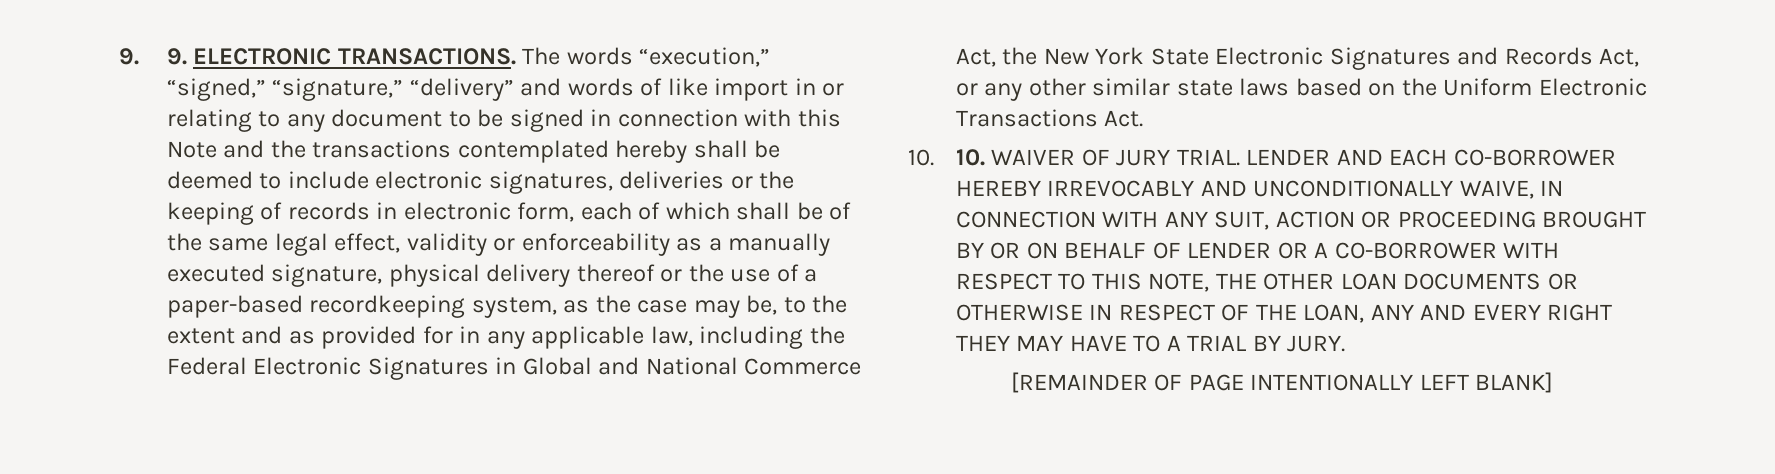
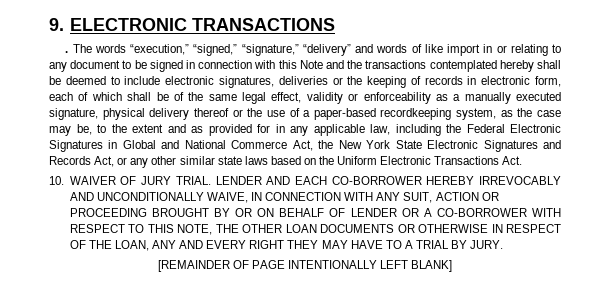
- 9. 9. ELECTRONIC TRANSACTIONS.
+ 9. ELECTRONIC TRANSACTIONS
+ .
- 10. 10. WAIVER OF JURY TRIAL.
+ 10. WAIVER OF JURY TRIAL.

